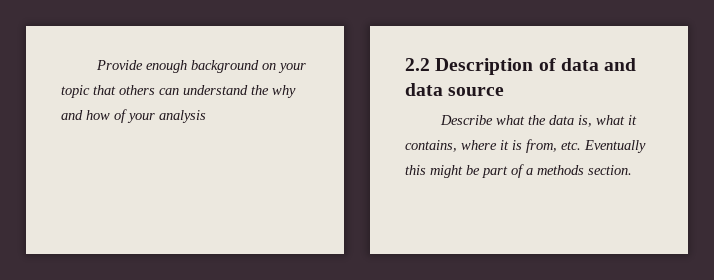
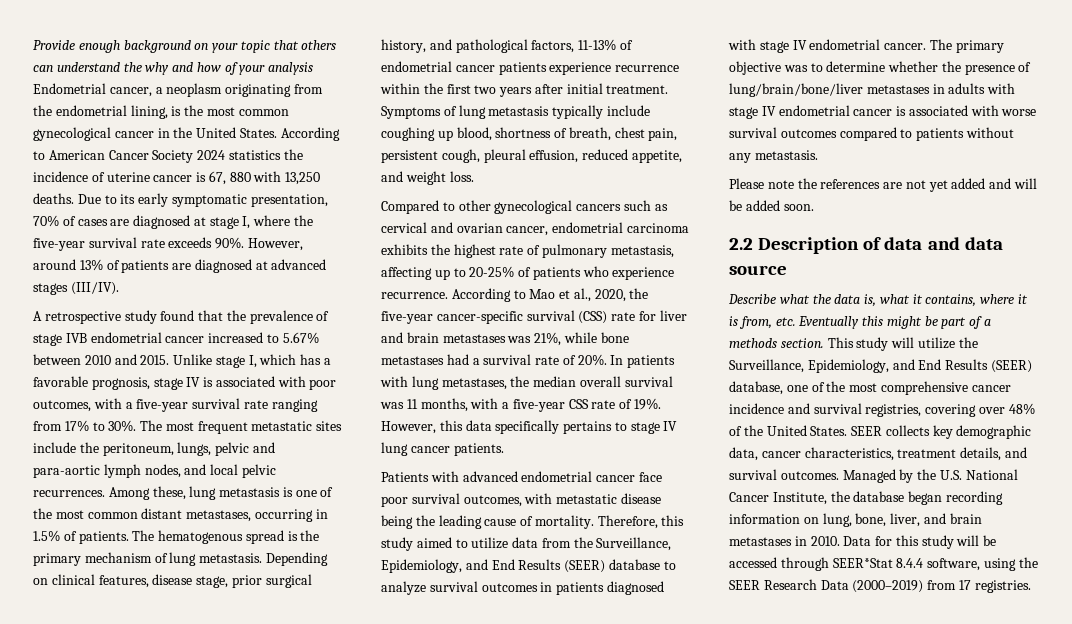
- Provide enough background on your topic that others can understand the why and how of your analysis
+ Provide enough background on your topic that others can understand the why and how of your analysis Endometrial cancer, a neoplasm originating from the endometrial lining, is the most common gynecological cancer in the United States. According to American Cancer Society 2024 statistics the incidence of uterine cancer is 67, 880 with 13,250 deaths. Due to its early symptomatic presentation, 70% of cases are diagnosed at stage I, where the five-year survival rate exceeds 90%. However, around 13% of patients are diagnosed at advanced stages (III/IV).
+ A retrospective study found that the prevalence of stage IVB endometrial cancer increased to 5.67% between 2010 and 2015. Unlike stage I, which has a favorable prognosis, stage IV is associated with poor outcomes, with a five-year survival rate ranging from 17% to 30%. The most frequent metastatic sites include the peritoneum, lungs, pelvic and para-aortic lymph nodes, and local pelvic recurrences. Among these, lung metastasis is one of the most common distant metastases, occurring in 1.5% of patients. The hematogenous spread is the primary mechanism of lung metastasis. Depending on clinical features, disease stage, prior surgical history, and pathological factors, 11-13% of endometrial cancer patients experience recurrence within the first two years after initial treatment. Symptoms of lung metastasis typically include coughing up blood, shortness of breath, chest pain, persistent cough, pleural effusion, reduced appetite, and weight loss.
+ Compared to other gynecological cancers such as cervical and ovarian cancer, endometrial carcinoma exhibits the highest rate of pulmonary metastasis, affecting up to 20-25% of patients who experience recurrence. According to Mao et al., 2020, the five-year cancer-specific survival (CSS) rate for liver and brain metastases was 21%, while bone metastases had a survival rate of 20%. In patients with lung metastases, the median overall survival was 11 months, with a five-year CSS rate of 19%. However, this data specifically pertains to stage IV lung cancer patients.
+ Patients with advanced endometrial cancer face poor survival outcomes, with metastatic disease being the leading cause of mortality. Therefore, this study aimed to utilize data from the Surveillance, Epidemiology, and End Results (SEER) database to analyze survival outcomes in patients diagnosed with stage IV endometrial cancer. The primary objective was to determine whether the presence of lung/brain/bone/liver metastases in adults with stage IV endometrial cancer is associated with worse survival outcomes compared to patients without any metastasis.
+ Please note the references are not yet added and will be added soon.
+ This study will utilize the Surveillance, Epidemiology, and End Results (SEER) database, one of the most comprehensive cancer incidence and survival registries, covering over 48% of the United States. SEER collects key demographic data, cancer characteristics, treatment details, and survival outcomes. Managed by the U.S. National Cancer Institute, the database began recording information on lung, bone, liver, and brain metastases in 2010. Data for this study will be accessed through SEER*Stat 8.4.4 software, using the SEER Research Data (2000–2019) from 17 registries.

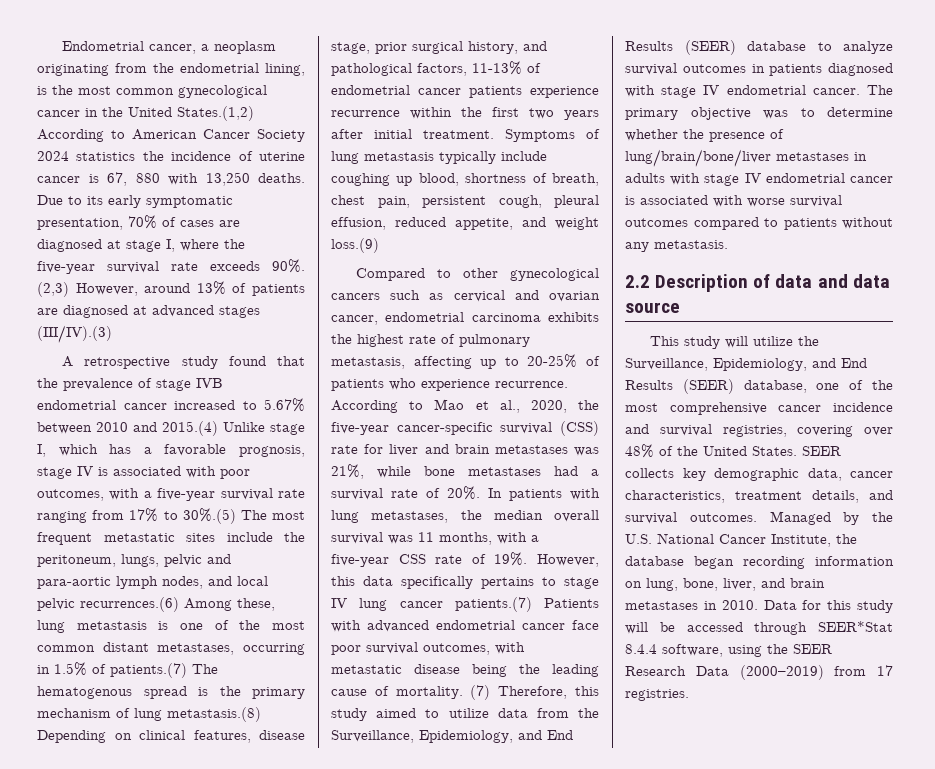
- Provide enough background on your topic that others can understand the why and how of your analysis Endometrial cancer, a neoplasm originating from the endometrial lining, is the most common gynecological cancer in the United States. According to American Cancer Society 2024 statistics the incidence of uterine cancer is 67, 880 with 13,250 deaths.
+ Endometrial cancer, a neoplasm originating from the endometrial lining, is the most common gynecological cancer in the United States.(1,2) According to American Cancer Society 2024 statistics the incidence of uterine cancer is 67, 880 with 13,250 deaths.
- However, around 13% of patients are diagnosed at advanced stages (III/IV).
+ (2,3) However, around 13% of patients are diagnosed at advanced stages (III/IV).(3)
- A retrospective study found that the prevalence of stage IVB endometrial cancer increased to 5.67% between 2010 and 2015. Unlike stage I, which has a favorable prognosis, stage IV is associated with poor outcomes, with a five-year survival rate ranging from 17% to 30%. The most frequent metastatic sites include the peritoneum, lungs, pelvic and para-aortic lymph nodes, and local pelvic recurrences. Among these, lung metastasis is one of the most common distant metastases, occurring in 1.5% of patients. The hematogenous spread is the primary mechanism of lung metastasis. Depending on clinical features, disease stage, prior surgical history, and pathological factors, 11-13% of endometrial cancer patients experience recurrence within the first two years after initial treatment.
+ A retrospective study found that the prevalence of stage IVB endometrial cancer increased to 5.67% between 2010 and 2015.(4) Unlike stage I, which has a favorable prognosis, stage IV is associated with poor outcomes, with a five-year survival rate ranging from 17% to 30%.(5) The most frequent metastatic sites include the peritoneum, lungs, pelvic and para-aortic lymph nodes, and local pelvic recurrences.(6) Among these, lung metastasis is one of the most common distant metastases, occurring in 1.5% of patients.(7) The hematogenous spread is the primary mechanism of lung metastasis.(8) Depending on clinical features, disease stage, prior surgical history, and pathological factors, 11-13% of endometrial cancer patients experience recurrence within the first two years after initial treatment.
- Symptoms of lung metastasis typically include coughing up blood, shortness of breath, chest pain, persistent cough, pleural effusion, reduced appetite, and weight loss.
+ Symptoms of lung metastasis typically include coughing up blood, shortness of breath, chest pain, persistent cough, pleural effusion, reduced appetite, and weight loss.(9)
- However, this data specifically pertains to stage IV lung cancer patients.
- Patients with advanced endometrial cancer face poor survival outcomes, with metastatic disease being the leading cause of mortality.
+ However, this data specifically pertains to stage IV lung cancer patients.(7) Patients with advanced endometrial cancer face poor survival outcomes, with metastatic disease being the leading cause of mortality.
- Therefore, this study aimed to utilize data from the Surveillance, Epidemiology, and End Results (SEER) database to analyze survival outcomes in patients diagnosed with stage IV endometrial cancer.
+ (7) Therefore, this study aimed to utilize data from the Surveillance, Epidemiology, and End Results (SEER) database to analyze survival outcomes in patients diagnosed with stage IV endometrial cancer.
- Please note the references are not yet added and will be added soon.
- Describe what the data is, what it contains, where it is from, etc. Eventually this might be part of a methods section.

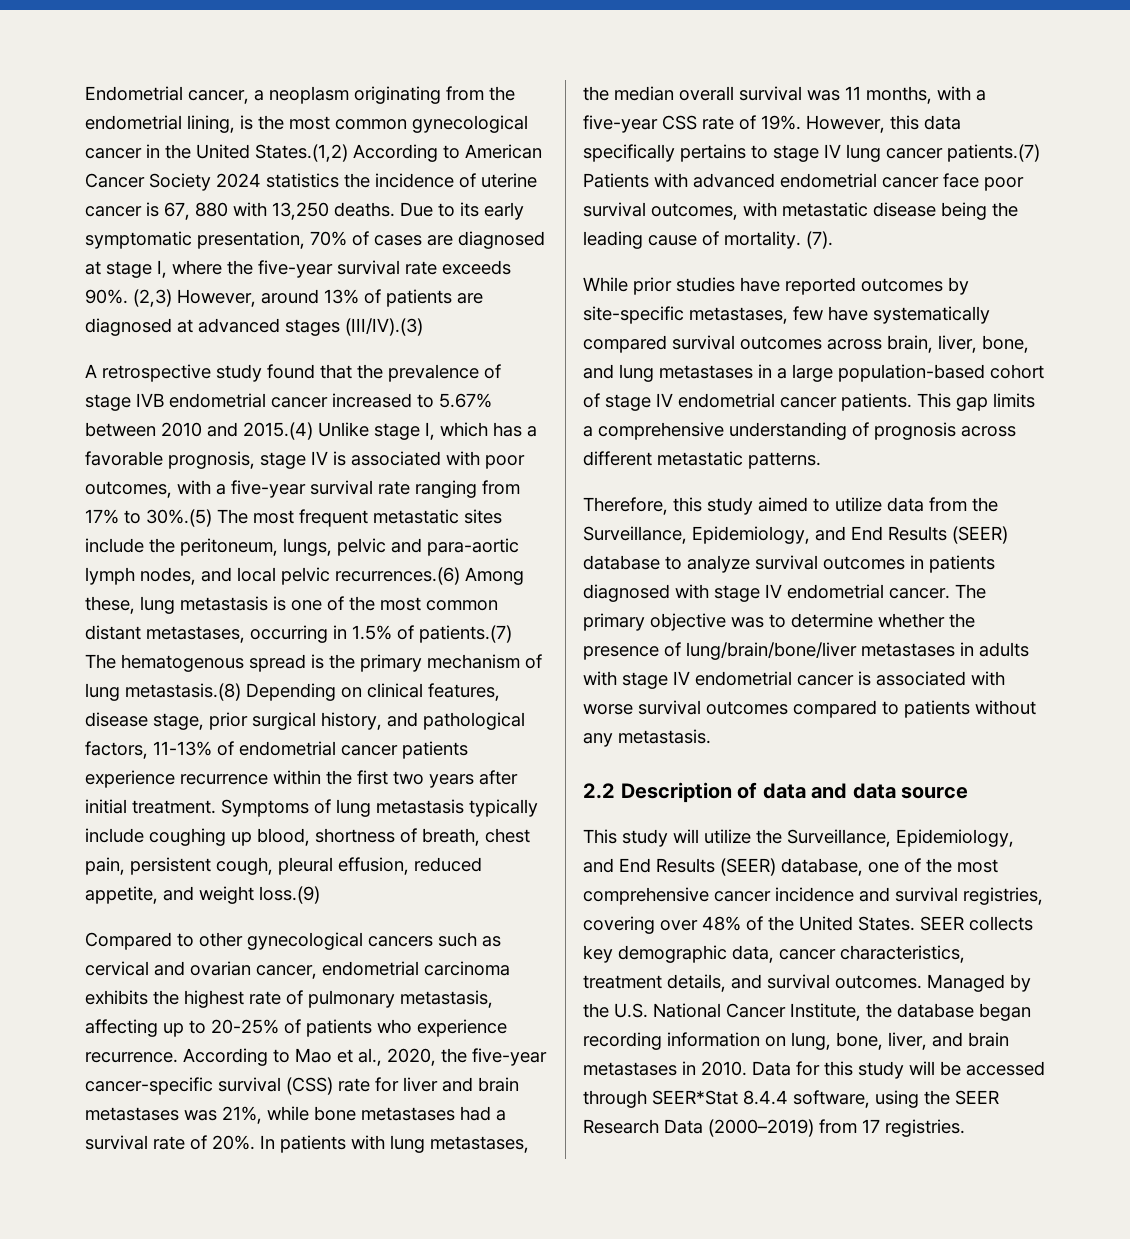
- (7) Therefore, this study aimed to utilize data from the Surveillance, Epidemiology, and End Results (SEER) database to analyze survival outcomes in patients diagnosed with stage IV endometrial cancer.
+ (7).
+ While prior studies have reported outcomes by site-specific metastases, few have systematically compared survival outcomes across brain, liver, bone, and lung metastases in a large population-based cohort of stage IV endometrial cancer patients. This gap limits a comprehensive understanding of prognosis across different metastatic patterns.
+ Therefore, this study aimed to utilize data from the Surveillance, Epidemiology, and End Results (SEER) database to analyze survival outcomes in patients diagnosed with stage IV endometrial cancer.

